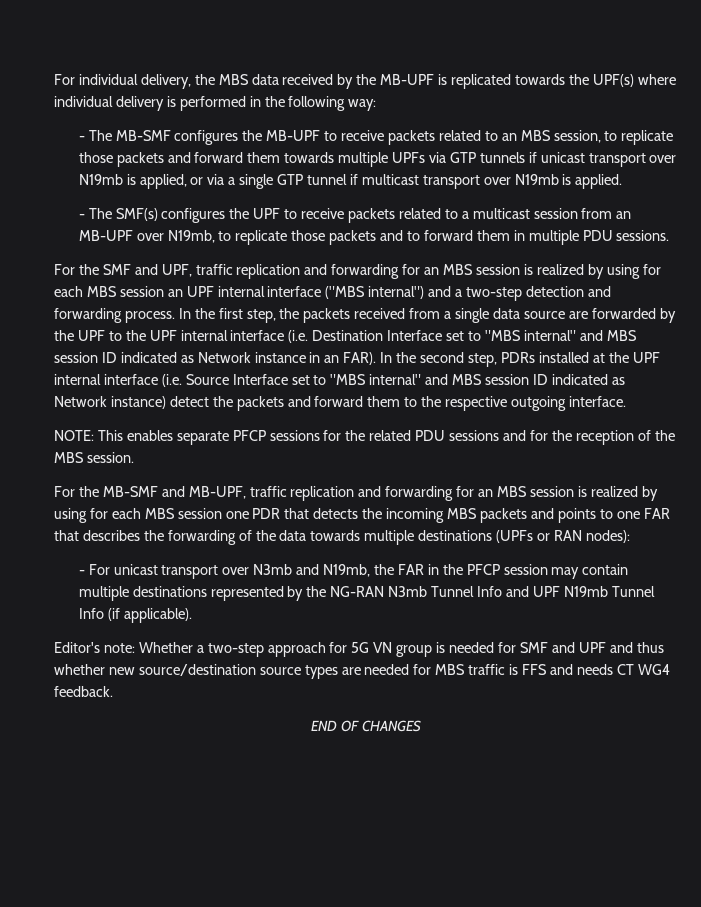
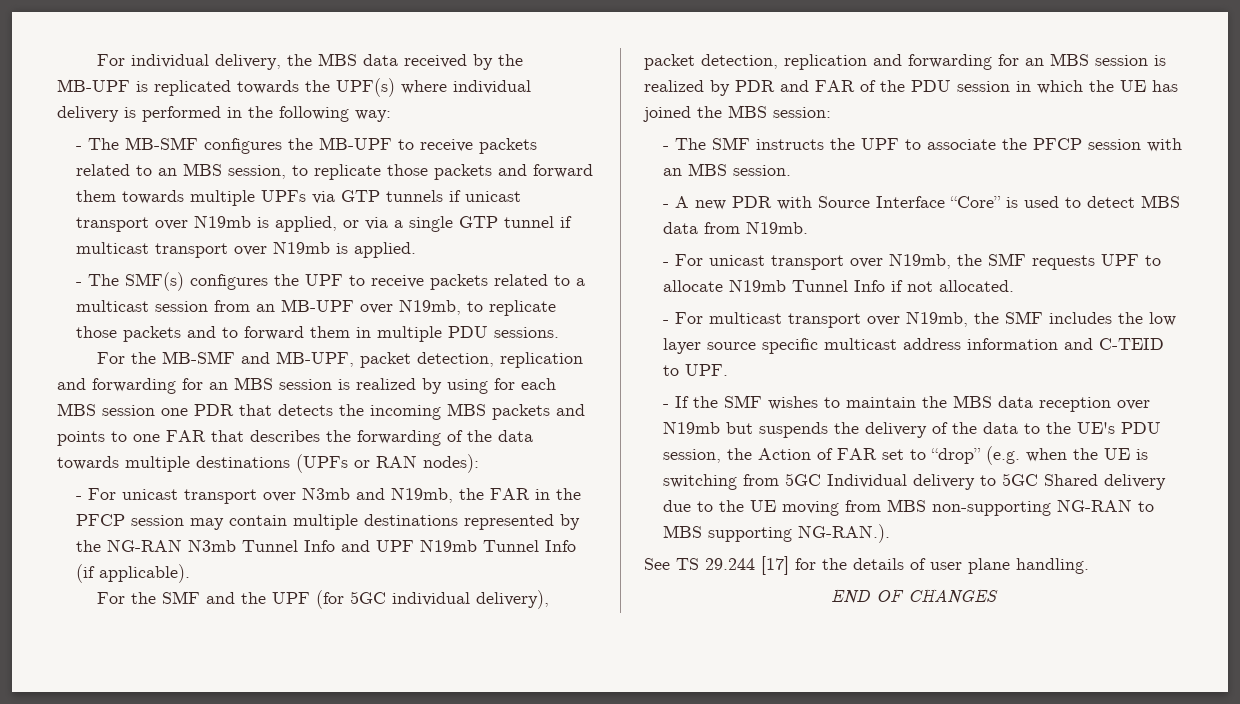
- For the SMF and UPF, traffic replication and forwarding for an MBS session is realized by using for each MBS session an UPF internal interface ("MBS internal") and a two-step detection and forwarding process. In the first step, the packets received from a single data source are forwarded by the UPF to the UPF internal interface (i.e. Destination Interface set to "MBS internal" and MBS session ID indicated as Network instance in an FAR). In the second step, PDRs installed at the UPF internal interface (i.e. Source Interface set to "MBS internal" and MBS session ID indicated as Network instance) detect the packets and forward them to the respective outgoing interface.
- NOTE: This enables separate PFCP sessions for the related PDU sessions and for the reception of the MBS session.
- For the MB-SMF and MB-UPF, traffic replication and forwarding for an MBS session is realized by using for each MBS session one PDR that detects the incoming MBS packets and points to one FAR that describes the forwarding of the data towards multiple destinations (UPFs or RAN nodes):
+ For the MB-SMF and MB-UPF, packet detection, replication and forwarding for an MBS session is realized by using for each MBS session one PDR that detects the incoming MBS packets and points to one FAR that describes the forwarding of the data towards multiple destinations (UPFs or RAN nodes):
- Editor's note: Whether a two-step approach for 5G VN group is needed for SMF and UPF and thus whether new source/destination source types are needed for MBS traffic is FFS and needs CT WG4 feedback.
+ For the SMF and the UPF (for 5GC individual delivery), packet detection, replication and forwarding for an MBS session is realized by PDR and FAR of the PDU session in which the UE has joined the MBS session:
+ - The SMF instructs the UPF to associate the PFCP session with an MBS session.
+ - A new PDR with Source Interface “Core” is used to detect MBS data from N19mb.
+ - For unicast transport over N19mb, the SMF requests UPF to allocate N19mb Tunnel Info if not allocated.
+ - For multicast transport over N19mb, the SMF includes the low layer source specific multicast address information and C-TEID to UPF.
+ - If the SMF wishes to maintain the MBS data reception over N19mb but suspends the delivery of the data to the UE's PDU session, the Action of FAR set to “drop” (e.g. when the UE is switching from 5GC Individual delivery to 5GC Shared delivery due to the UE moving from MBS non-supporting NG-RAN to MBS supporting NG-RAN.).
+ See TS 29.244 [17] for the details of user plane handling.

